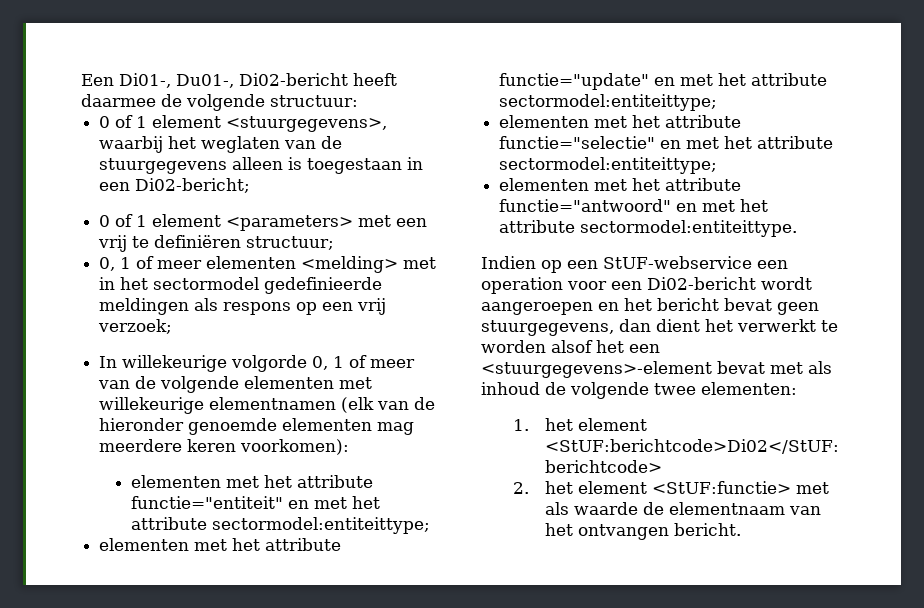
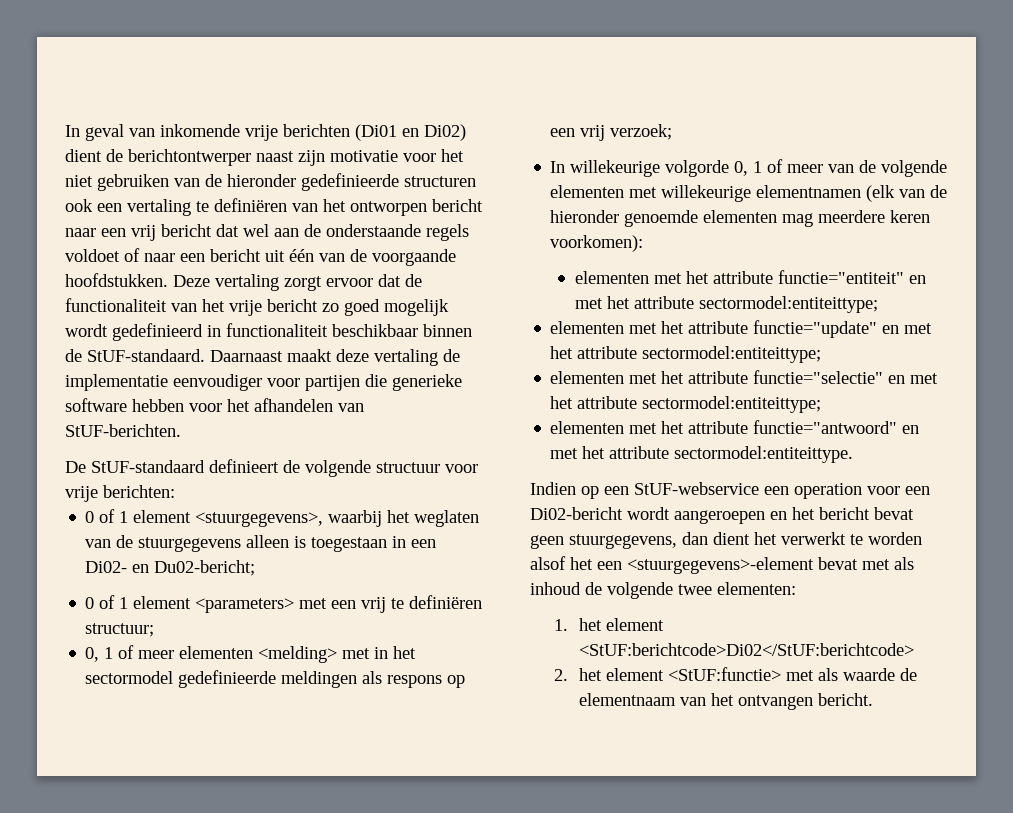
- Een Di01-, Du01-, Di02-bericht heeft daarmee de volgende structuur:
+ In geval van inkomende vrije berichten (Di01 en Di02) dient de berichtontwerper naast zijn motivatie voor het niet gebruiken van de hieronder gedefinieerde structuren ook een vertaling te definiëren van het ontworpen bericht naar een vrij bericht dat wel aan de onderstaande regels voldoet of naar een bericht uit één van de voorgaande hoofdstukken. Deze vertaling zorgt ervoor dat de functionaliteit van het vrije bericht zo goed mogelijk wordt gedefinieerd in functionaliteit beschikbaar binnen de StUF-standaard. Daarnaast maakt deze vertaling de implementatie eenvoudiger voor partijen die generieke software hebben voor het afhandelen van StUF-berichten.
+ De StUF-standaard definieert de volgende structuur voor vrije berichten:
- 0 of 1 element <stuurgegevens>, waarbij het weglaten van de stuurgegevens alleen is toegestaan in een Di02-bericht;
+ 0 of 1 element <stuurgegevens>, waarbij het weglaten van de stuurgegevens alleen is toegestaan in een Di02- en Du02-bericht;

